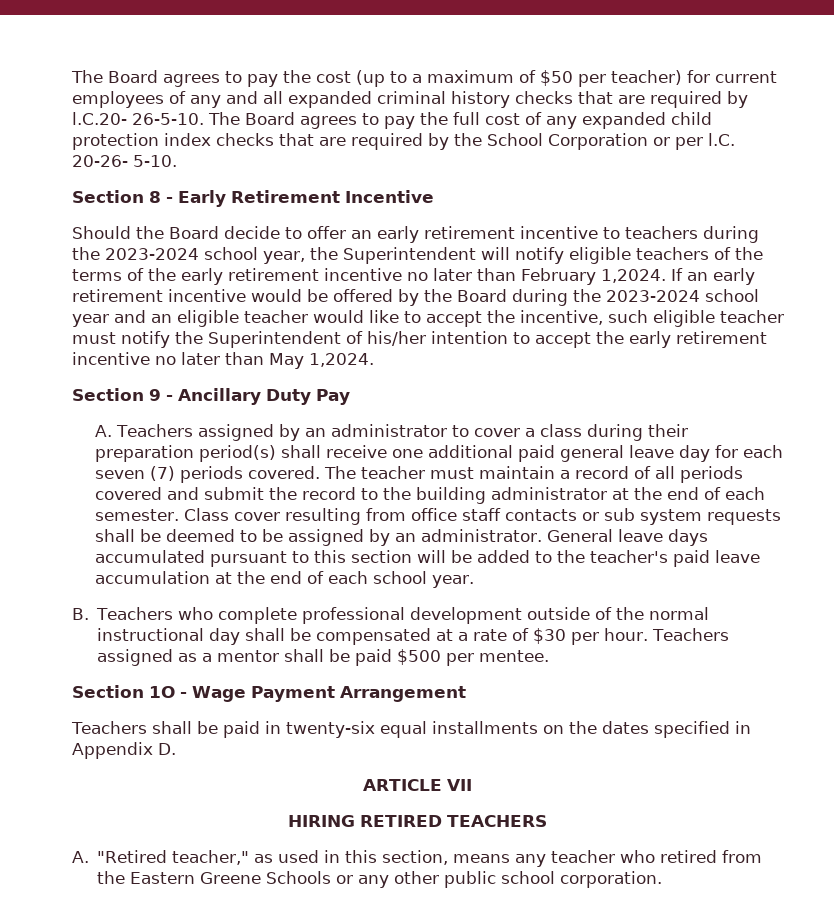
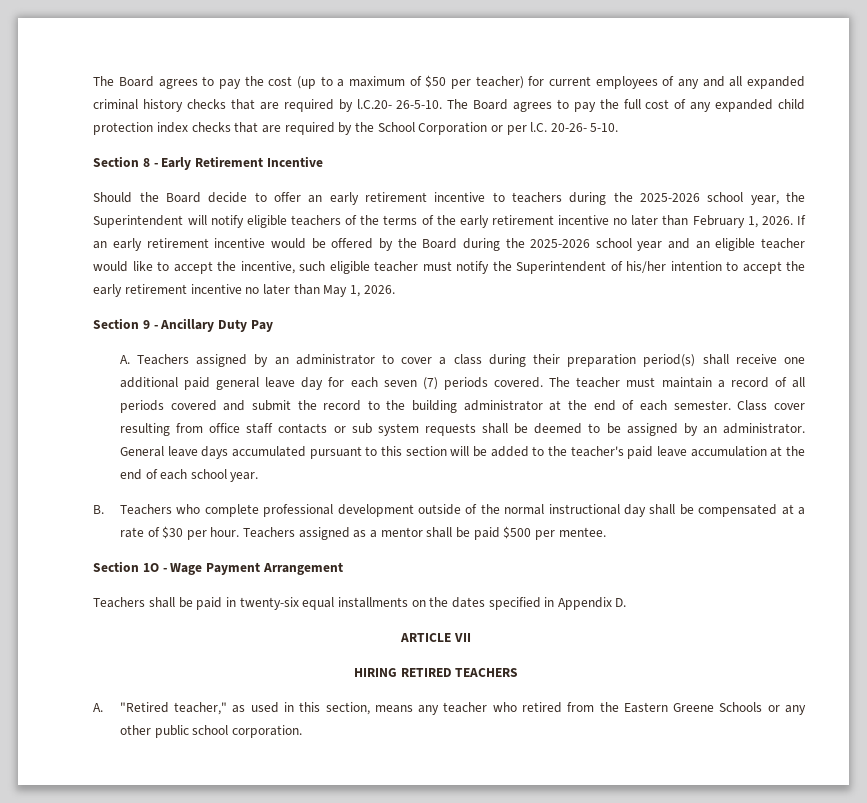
- Should the Board decide to offer an early retirement incentive to teachers during the 2023-2024 school year, the Superintendent will notify eligible teachers of the terms of the early retirement incentive no later than February 1,2024.
+ Should the Board decide to offer an early retirement incentive to teachers during the 2025-2026 school year, the Superintendent will notify eligible teachers of the terms of the early retirement incentive no later than February 1, 2026.
- If an early retirement incentive would be offered by the Board during the 2023-2024 school year and an eligible teacher would like to accept the incentive, such eligible teacher must notify the Superintendent of his/her intention to accept the early retirement incentive no later than May 1,2024.
+ If an early retirement incentive would be offered by the Board during the 2025-2026 school year and an eligible teacher would like to accept the incentive, such eligible teacher must notify the Superintendent of his/her intention to accept the early retirement incentive no later than May 1, 2026.

